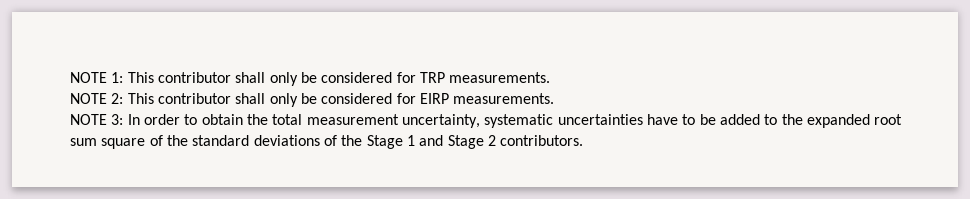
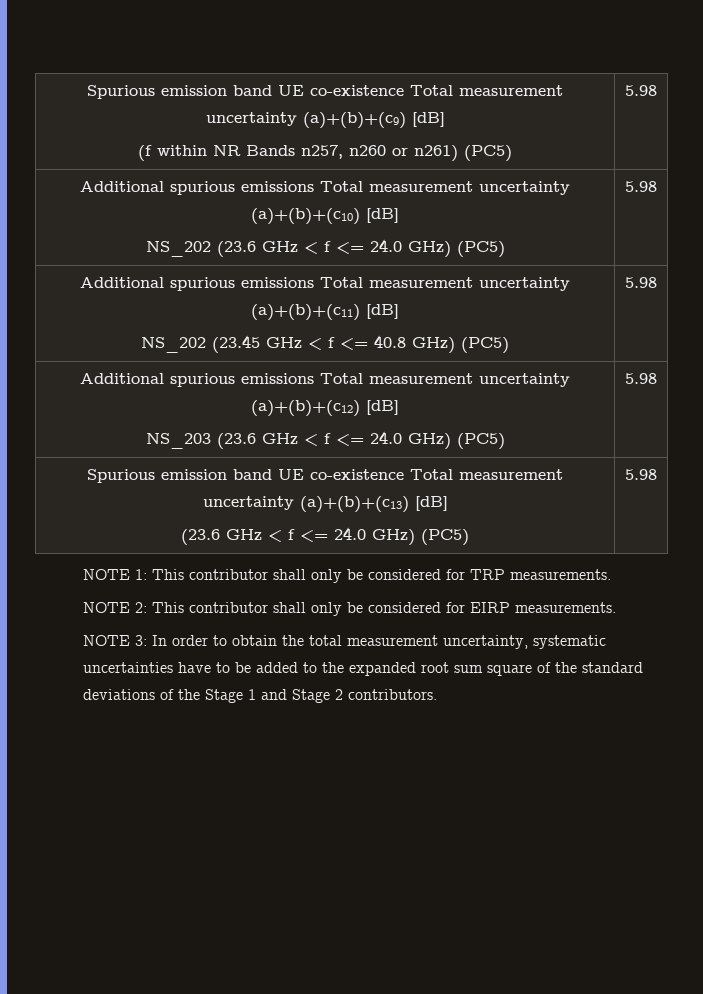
+ Spurious emission band UE co-existence Total measurement uncertainty (a)+(b)+(c9) [dB]
+ (f within NR Bands n257, n260 or n261) (PC5) | 5.98
+ Additional spurious emissions Total measurement uncertainty (a)+(b)+(c10) [dB]
+ NS_202 (23.6 GHz < f <= 24.0 GHz) (PC5) | 5.98
+ Additional spurious emissions Total measurement uncertainty (a)+(b)+(c11) [dB]
+ NS_202 (23.45 GHz < f <= 40.8 GHz) (PC5) | 5.98
+ Additional spurious emissions Total measurement uncertainty (a)+(b)+(c12) [dB]
+ NS_203 (23.6 GHz < f <= 24.0 GHz) (PC5) | 5.98
+ Spurious emission band UE co-existence Total measurement uncertainty (a)+(b)+(c13) [dB]
+ (23.6 GHz < f <= 24.0 GHz) (PC5) | 5.98

